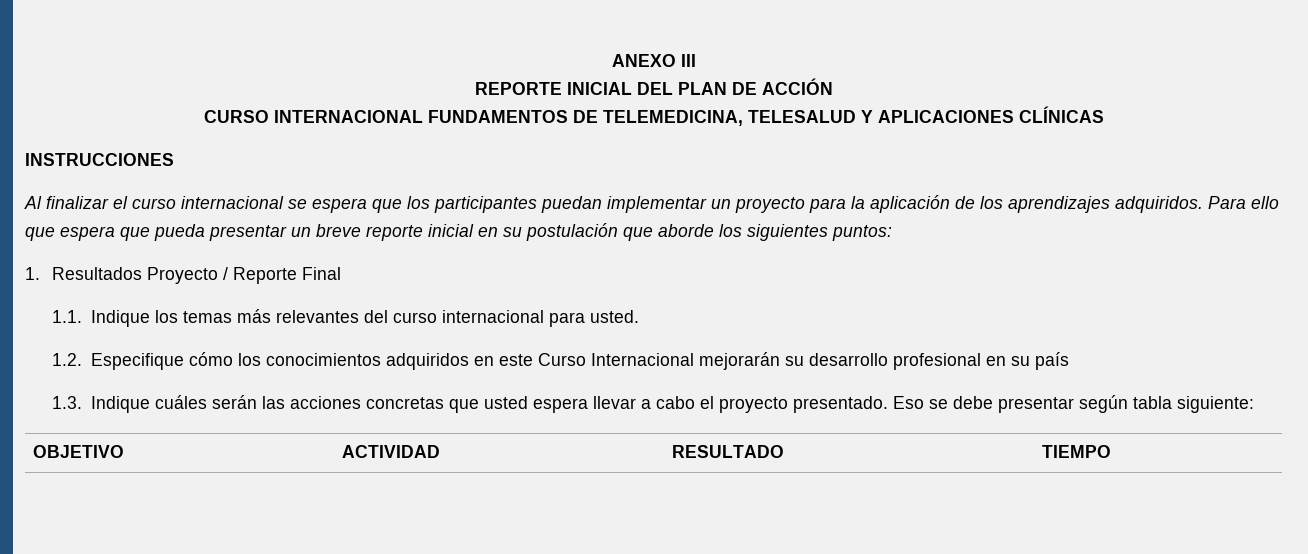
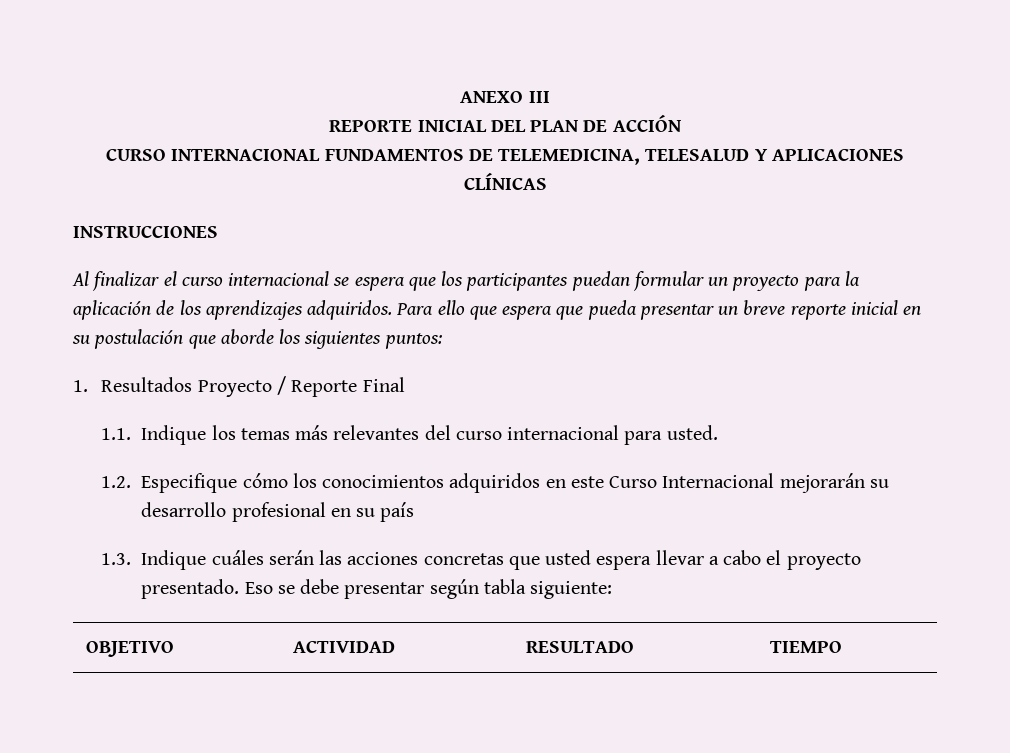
- Al finalizar el curso internacional se espera que los participantes puedan implementar un proyecto para la aplicación de los aprendizajes adquiridos.
+ Al finalizar el curso internacional se espera que los participantes puedan formular un proyecto para la aplicación de los aprendizajes adquiridos.

